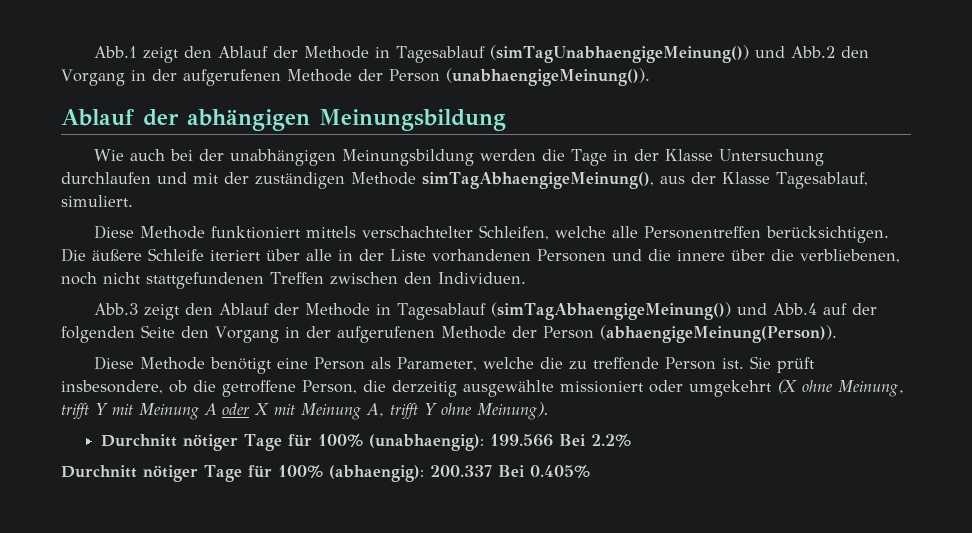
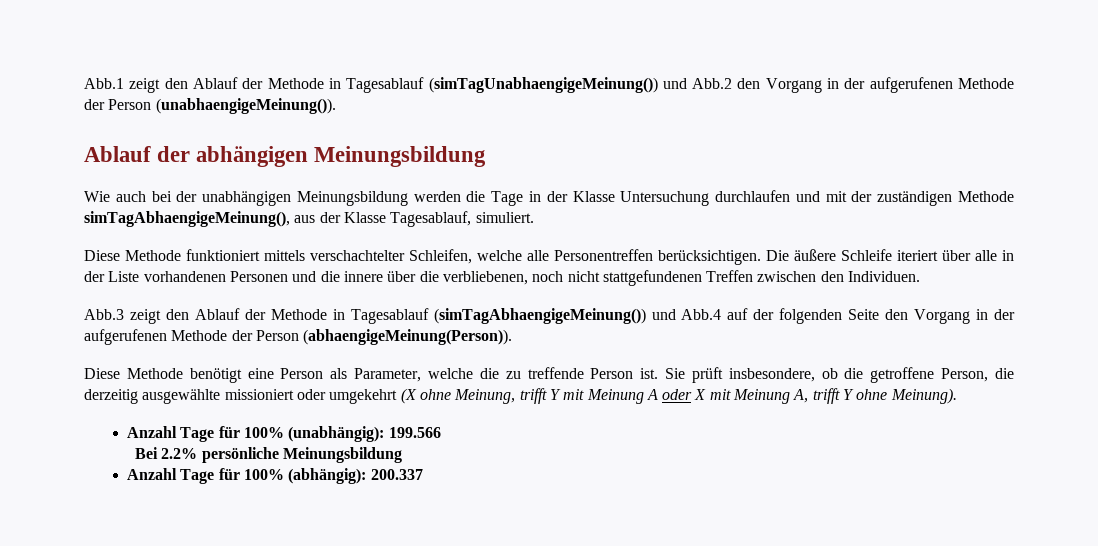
- Durchnitt nötiger Tage für 100% (unabhaengig): 199.566 Bei 2.2%
- Durchnitt nötiger Tage für 100% (abhaengig): 200.337 Bei 0.405%
+ Anzahl Tage für 100% (unabhängig): 199.566
+ Bei 2.2% persönliche Meinungsbildung
+ Anzahl Tage für 100% (abhängig): 200.337

